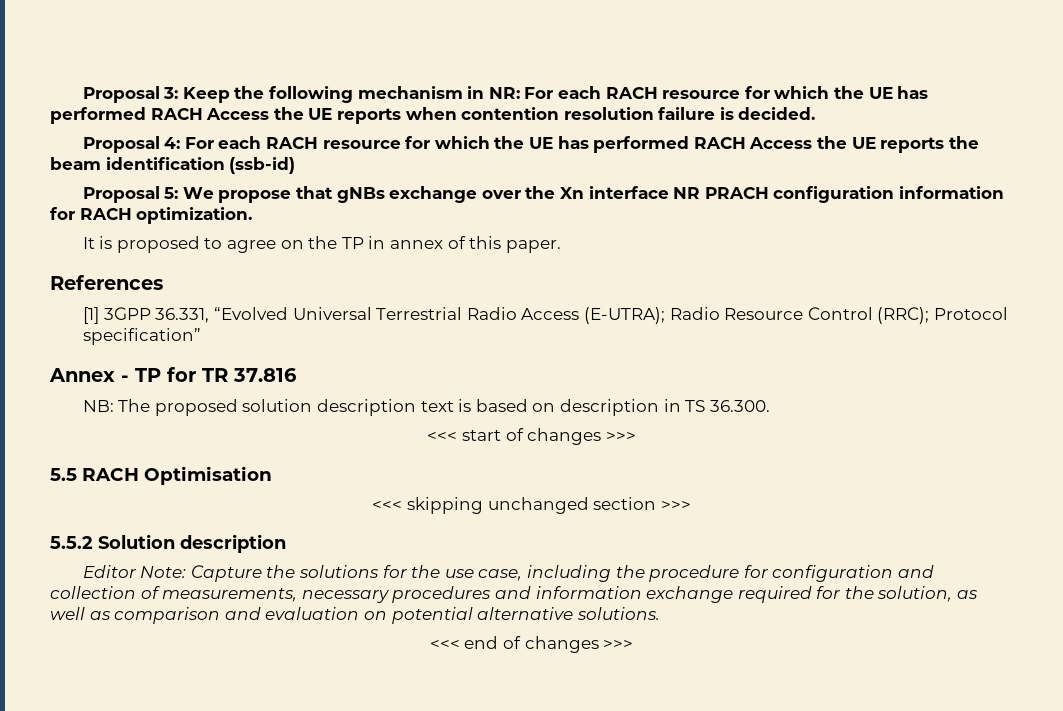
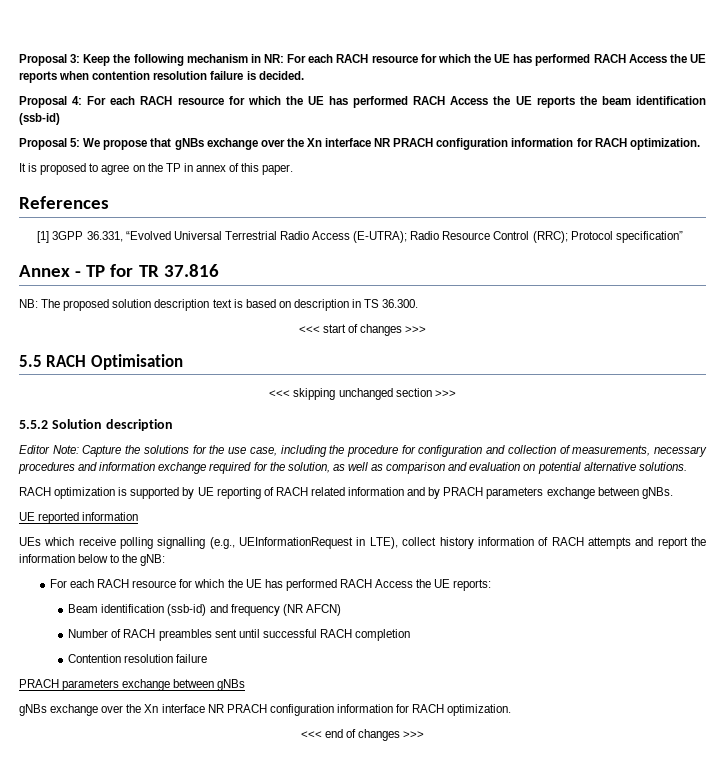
+ RACH optimization is supported by UE reporting of RACH related information and by PRACH parameters exchange between gNBs.
+ UE reported information
+ UEs which receive polling signalling (e.g., UEInformationRequest in LTE), collect history information of RACH attempts and report the information below to the gNB:
+ For each RACH resource for which the UE has performed RACH Access the UE reports:
+ Beam identification (ssb-id) and frequency (NR AFCN)
+ Number of RACH preambles sent until successful RACH completion
+ Contention resolution failure
+ PRACH parameters exchange between gNBs
+ gNBs exchange over the Xn interface NR PRACH configuration information for RACH optimization.

